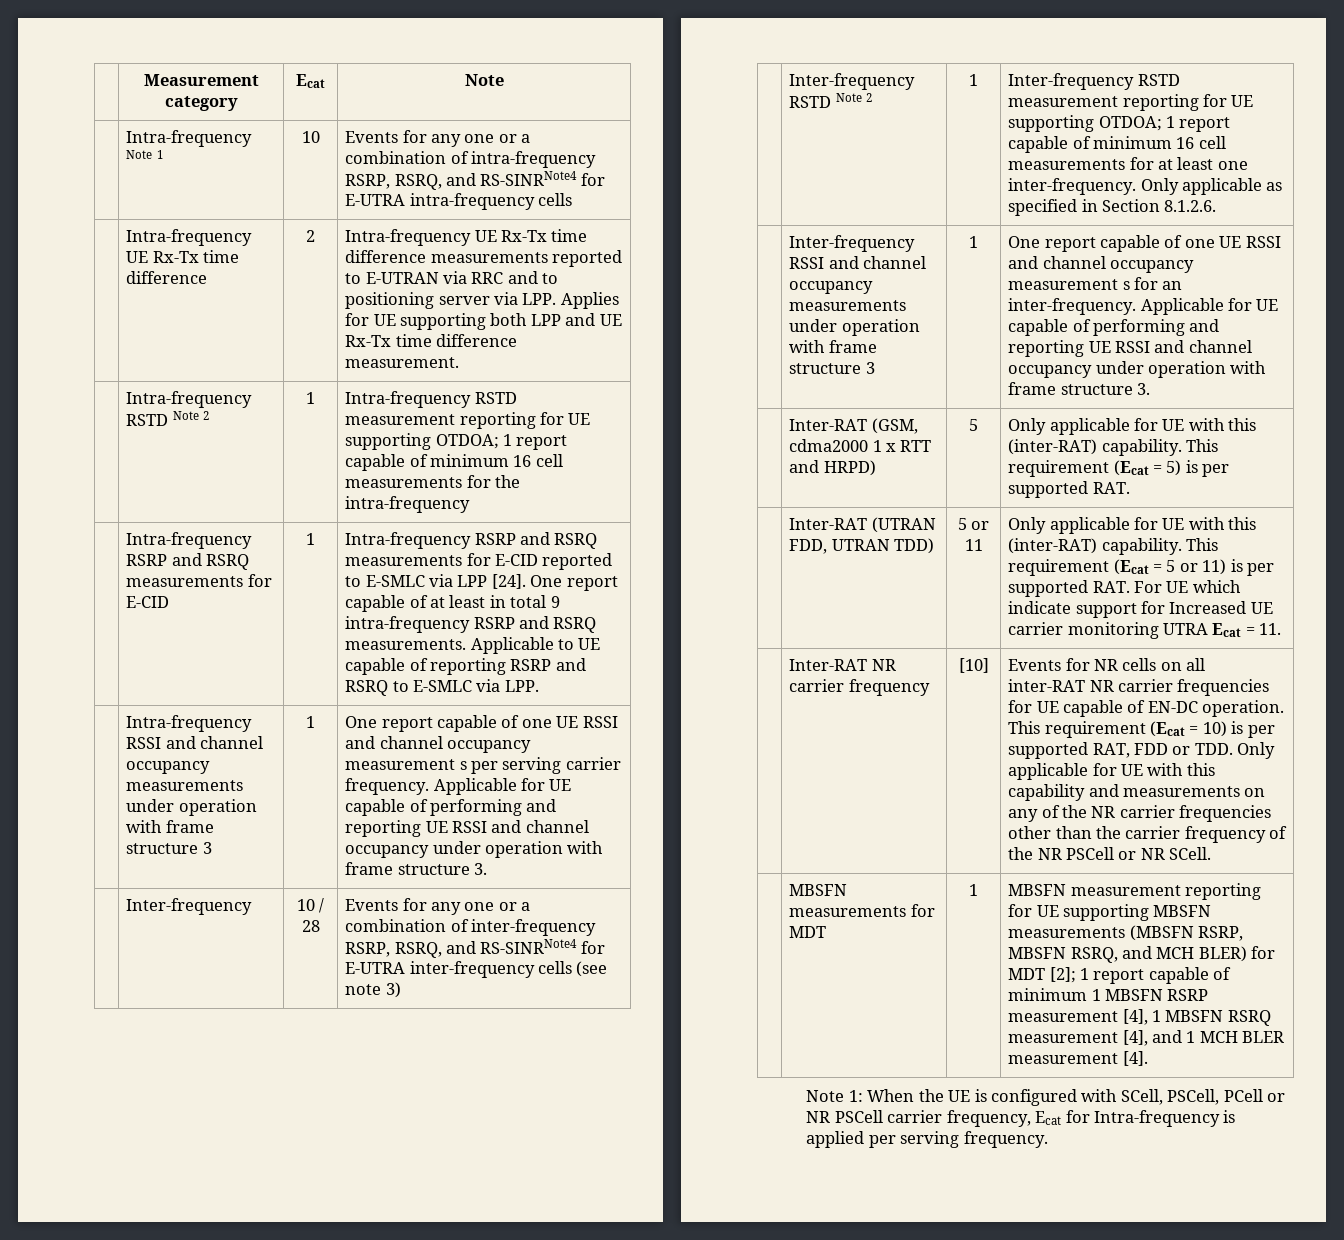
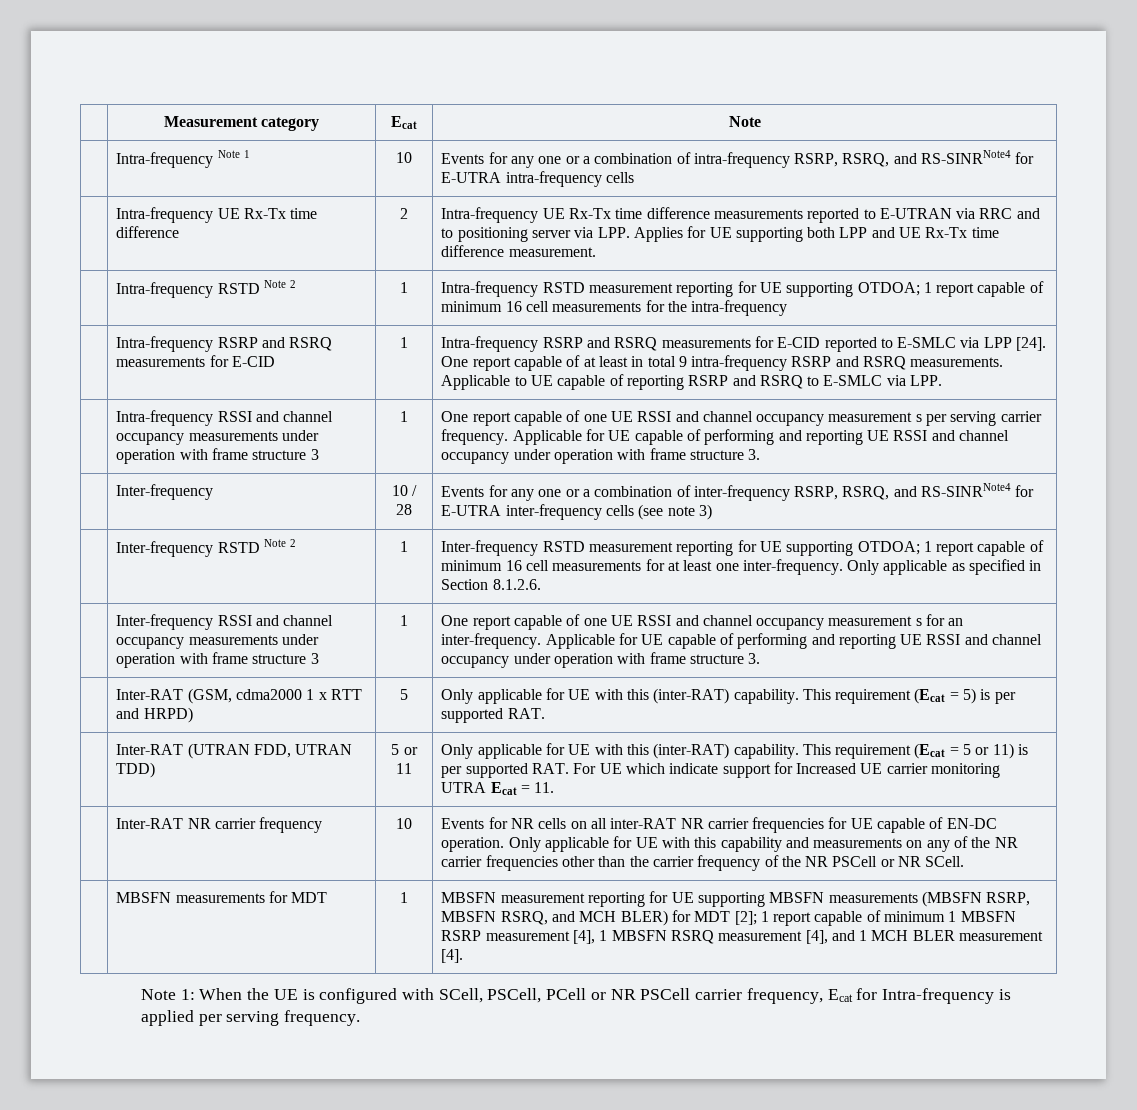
- Inter-RAT NR carrier frequency | [10]
+ Inter-RAT NR carrier frequency | 10
- This requirement (Ecat = 10) is per supported RAT, FDD or TDD. Only applicable for UE with this capability and measurements on any of the NR carrier frequencies other than the carrier frequency of the NR PSCell or NR SCell.
+ Only applicable for UE with this capability and measurements on any of the NR carrier frequencies other than the carrier frequency of the NR PSCell or NR SCell.

